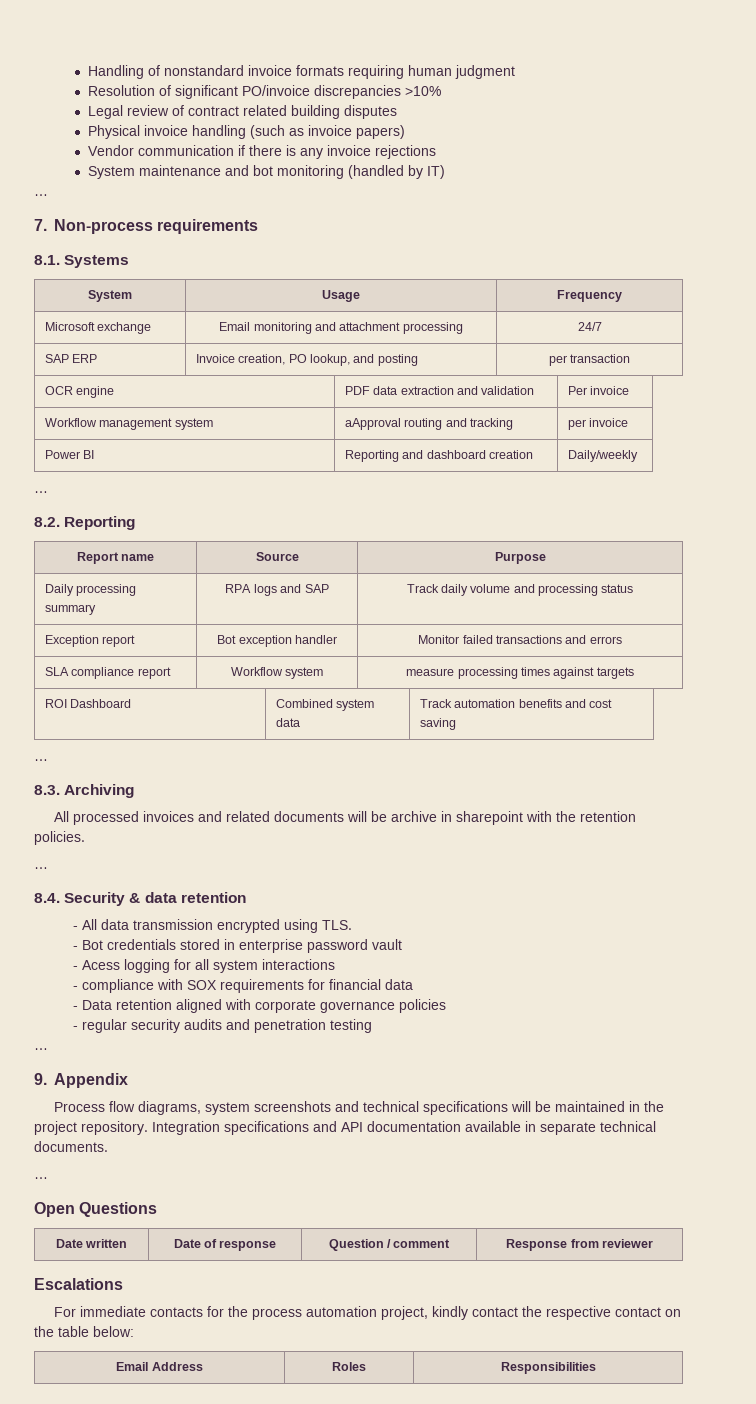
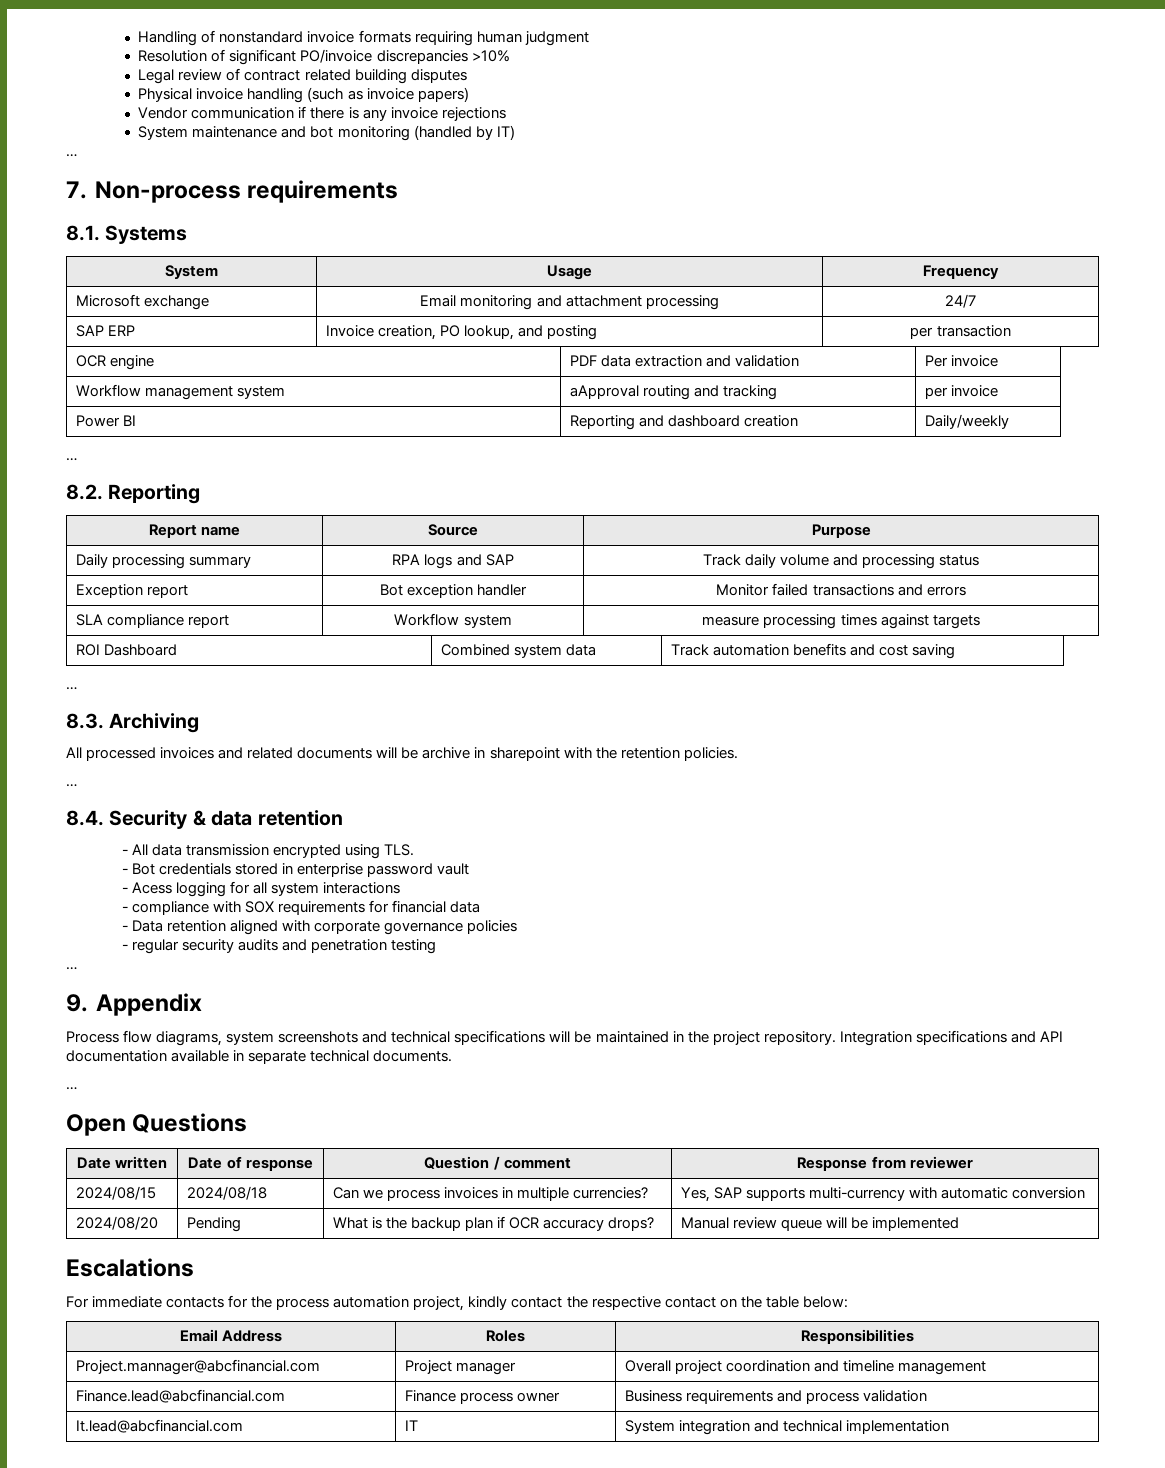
+ 2024/08/15 | 2024/08/18 | Can we process invoices in multiple currencies? | Yes, SAP supports multi-currency with automatic conversion
+ 2024/08/20 | Pending | What is the backup plan if OCR accuracy drops? | Manual review queue will be implemented
+ Project.mannager@abcfinancial.com | Project manager | Overall project coordination and timeline management
+ Finance.lead@abcfinancial.com | Finance process owner | Business requirements and process validation
+ It.lead@abcfinancial.com | IT | System integration and technical implementation

